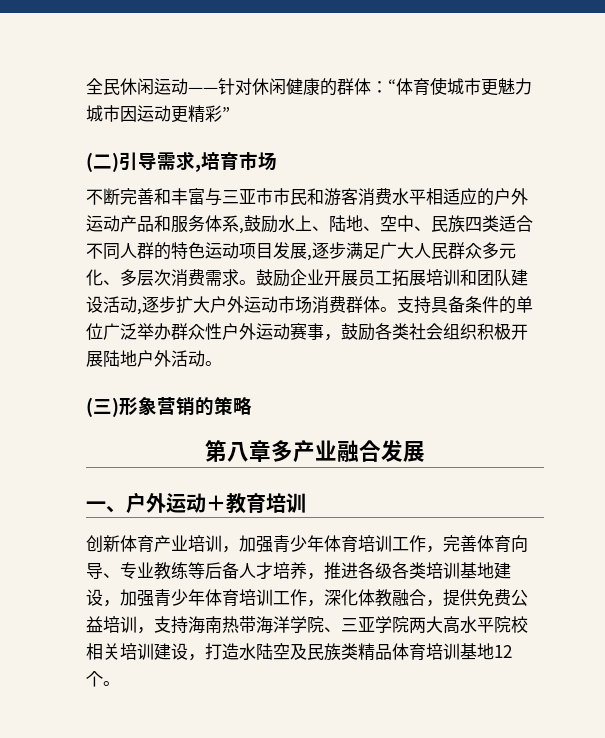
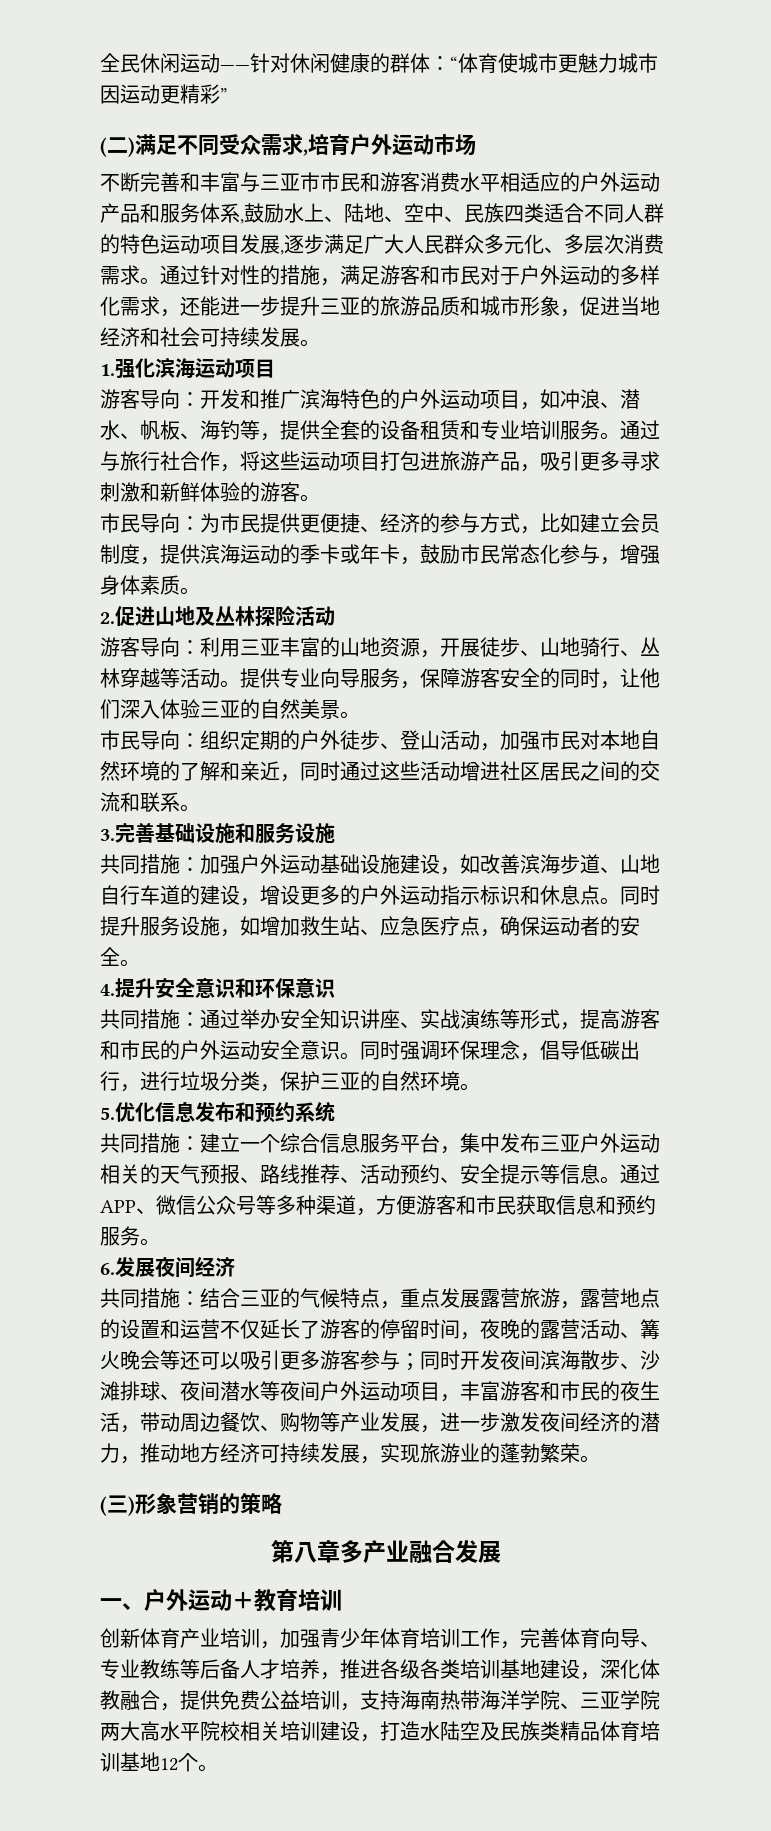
- (二)引导需求,培育市场
+ (二)满足不同受众需求,培育户外运动市场
- 鼓励企业开展员工拓展培训和团队建设活动,逐步扩大户外运动市场消费群体。支持具备条件的单位广泛举办群众性户外运动赛事，鼓励各类社会组织积极开展陆地户外活动。
+ 通过针对性的措施，满足游客和市民对于户外运动的多样化需求，还能进一步提升三亚的旅游品质和城市形象，促进当地经济和社会可持续发展。
+ 1.强化滨海运动项目
+ 游客导向：开发和推广滨海特色的户外运动项目，如冲浪、潜水、帆板、海钓等，提供全套的设备租赁和专业培训服务。通过与旅行社合作，将这些运动项目打包进旅游产品，吸引更多寻求刺激和新鲜体验的游客。
+ 市民导向：为市民提供更便捷、经济的参与方式，比如建立会员制度，提供滨海运动的季卡或年卡，鼓励市民常态化参与，增强身体素质。
+ 2.促进山地及丛林探险活动
+ 游客导向：利用三亚丰富的山地资源，开展徒步、山地骑行、丛林穿越等活动。提供专业向导服务，保障游客安全的同时，让他们深入体验三亚的自然美景。
+ 市民导向：组织定期的户外徒步、登山活动，加强市民对本地自然环境的了解和亲近，同时通过这些活动增进社区居民之间的交流和联系。
+ 3.完善基础设施和服务设施
+ 共同措施：加强户外运动基础设施建设，如改善滨海步道、山地自行车道的建设，增设更多的户外运动指示标识和休息点。同时提升服务设施，如增加救生站、应急医疗点，确保运动者的安全。
+ 4.提升安全意识和环保意识
+ 共同措施：通过举办安全知识讲座、实战演练等形式，提高游客和市民的户外运动安全意识。同时强调环保理念，倡导低碳出行，进行垃圾分类，保护三亚的自然环境。
+ 5.优化信息发布和预约系统
+ 共同措施：建立一个综合信息服务平台，集中发布三亚户外运动相关的天气预报、路线推荐、活动预约、安全提示等信息。通过APP、微信公众号等多种渠道，方便游客和市民获取信息和预约服务。
+ 6.发展夜间经济
+ 共同措施：结合三亚的气候特点，重点发展露营旅游，露营地点的设置和运营不仅延长了游客的停留时间，夜晚的露营活动、篝火晚会等还可以吸引更多游客参与；同时开发夜间滨海散步、沙滩排球、夜间潜水等夜间户外运动项目，丰富游客和市民的夜生活，带动周边餐饮、购物等产业发展，进一步激发夜间经济的潜力，推动地方经济可持续发展，实现旅游业的蓬勃繁荣。
- 创新体育产业培训，加强青少年体育培训工作，完善体育向导、专业教练等后备人才培养，推进各级各类培训基地建设，加强青少年体育培训工作，深化体教融合，提供免费公益培训，支持海南热带海洋学院、三亚学院两大高水平院校相关培训建设，打造水陆空及民族类精品体育培训基地12个。
+ 创新体育产业培训，加强青少年体育培训工作，完善体育向导、专业教练等后备人才培养，推进各级各类培训基地建设，深化体教融合，提供免费公益培训，支持海南热带海洋学院、三亚学院两大高水平院校相关培训建设，打造水陆空及民族类精品体育培训基地12个。

